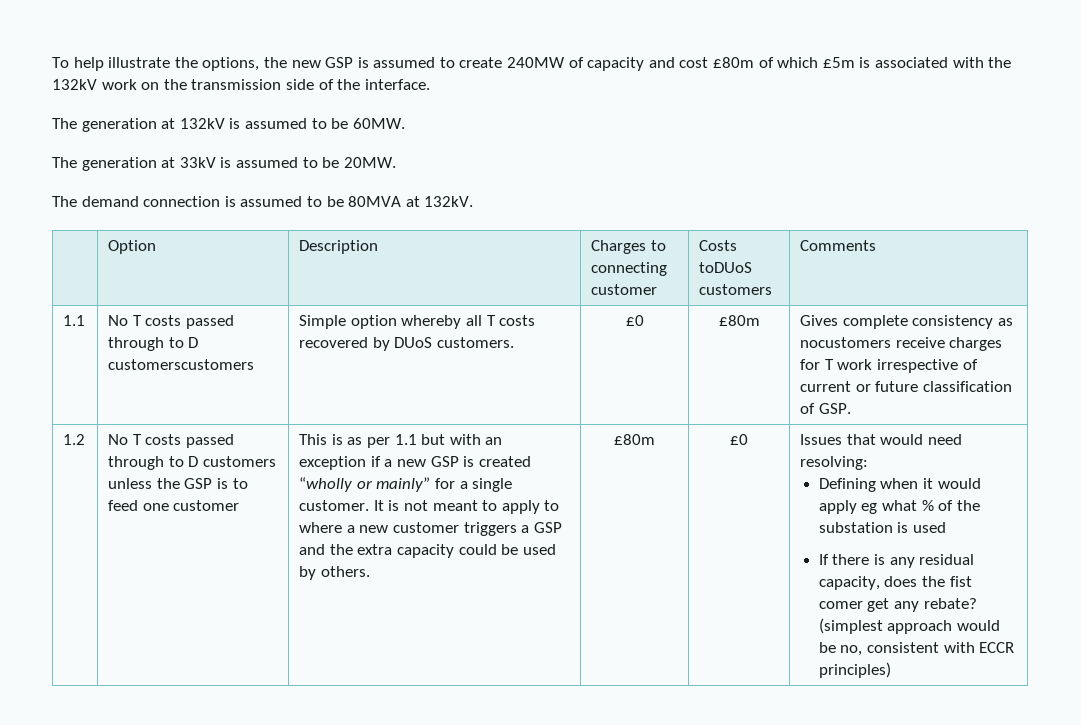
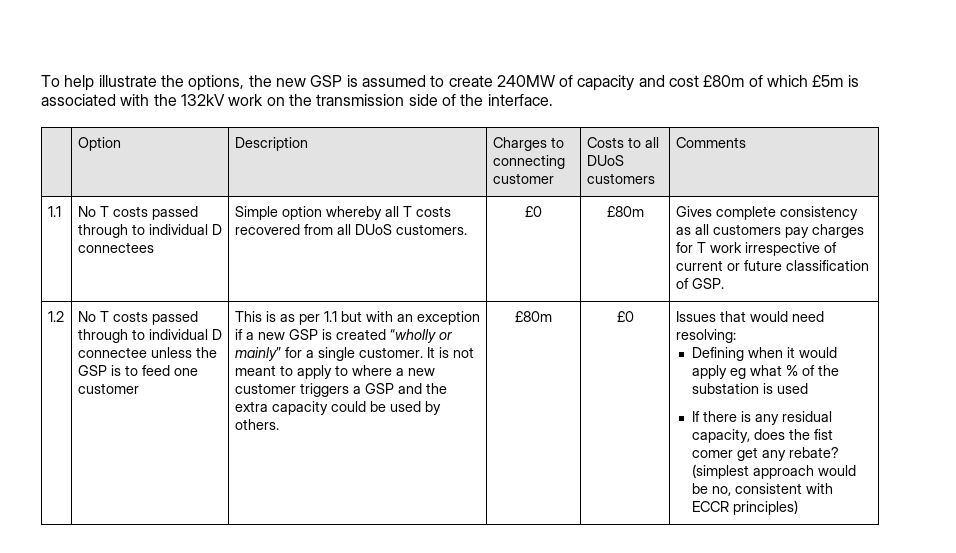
- The generation at 132kV is assumed to be 60MW.
- The generation at 33kV is assumed to be 20MW.
- The demand connection is assumed to be 80MVA at 132kV.
- | Option | Description | Charges to connecting customer | Costs toDUoS customers | Comments
+ | Option | Description | Charges to connecting customer | Costs to all DUoS customers | Comments
- No T costs passed through to D customerscustomers
+ No T costs passed through to individual D connectees
- Simple option whereby all T costs recovered by DUoS customers.
+ Simple option whereby all T costs recovered from all DUoS customers.
- Gives complete consistency as nocustomers receive charges for T work irrespective of current or future classification of GSP.
+ Gives complete consistency as all customers pay charges for T work irrespective of current or future classification of GSP.
- No T costs passed through to D customers unless the GSP is to feed one customer
+ No T costs passed through to individual D connectee unless the GSP is to feed one customer

